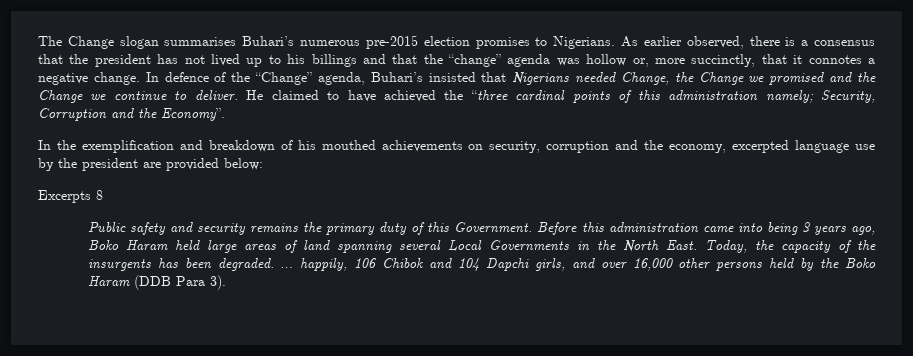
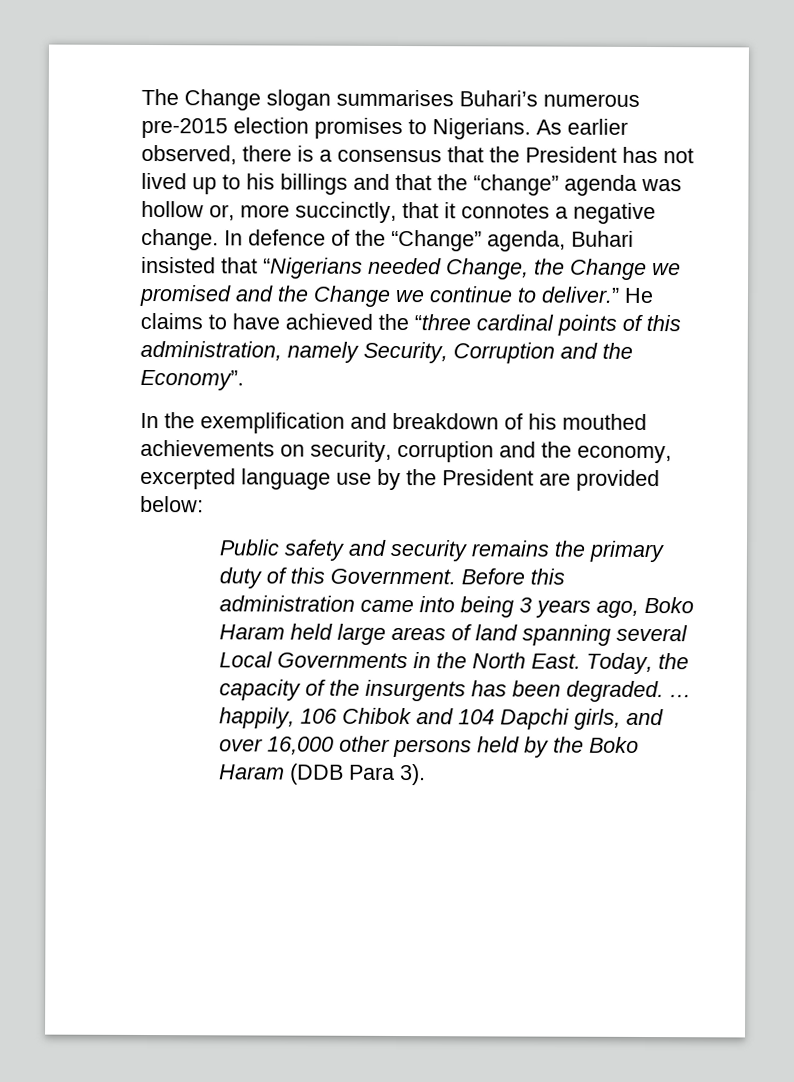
- As earlier observed, there is a consensus that the president has not lived up to his billings and that the “change” agenda was hollow or, more succinctly, that it connotes a negative change.
+ As earlier observed, there is a consensus that the President has not lived up to his billings and that the “change” agenda was hollow or, more succinctly, that it connotes a negative change.
- In defence of the “Change” agenda, Buhari’s insisted that Nigerians needed Change, the Change we promised and the Change we continue to deliver. He claimed to have achieved the “three cardinal points of this administration namely; Security, Corruption and the Economy”.
+ In defence of the “Change” agenda, Buhari insisted that “Nigerians needed Change, the Change we promised and the Change we continue to deliver.” He claims to have achieved the “three cardinal points of this administration, namely Security, Corruption and the Economy”.
- In the exemplification and breakdown of his mouthed achievements on security, corruption and the economy, excerpted language use by the president are provided below:
+ In the exemplification and breakdown of his mouthed achievements on security, corruption and the economy, excerpted language use by the President are provided below:
- Excerpts 8

